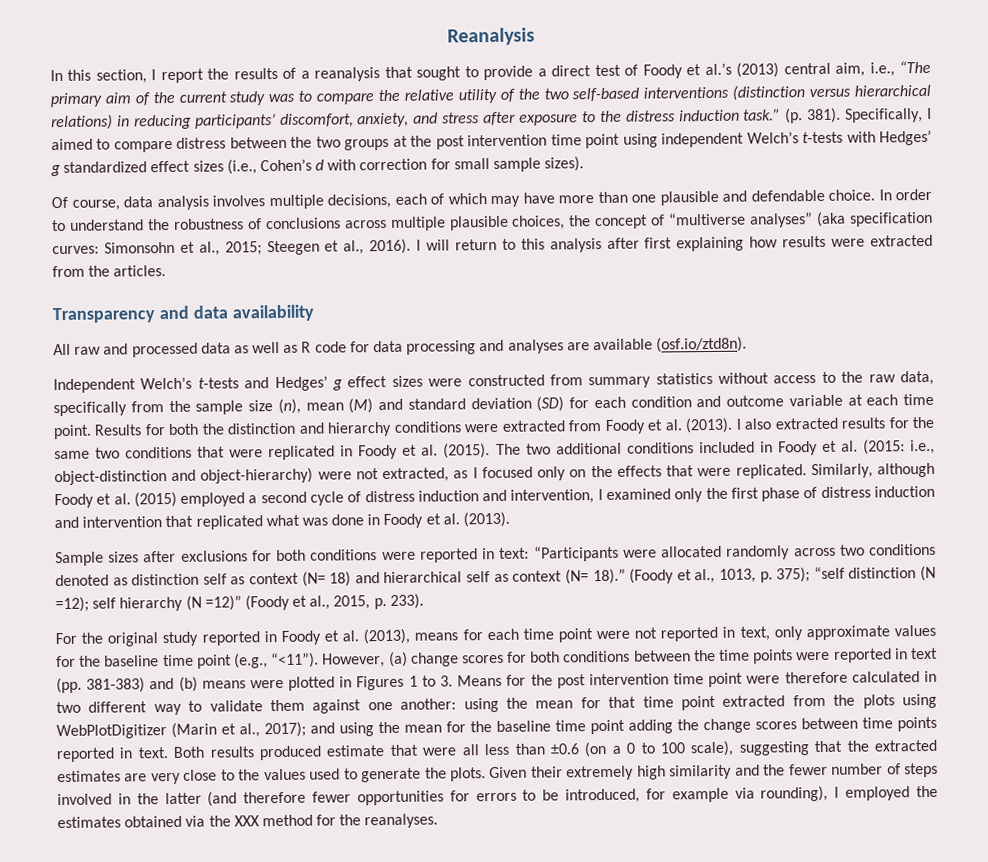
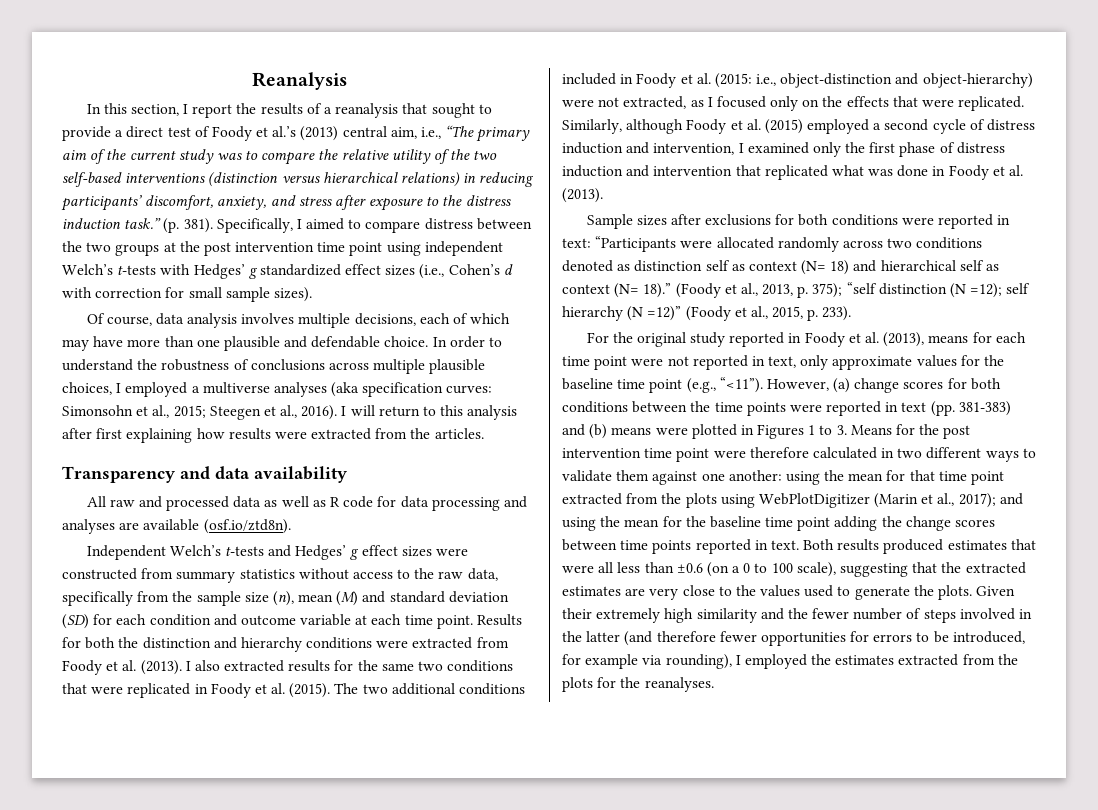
- In order to understand the robustness of conclusions across multiple plausible choices, the concept of “multiverse analyses” (aka specification curves: Simonsohn et al., 2015; Steegen et al., 2016).
+ In order to understand the robustness of conclusions across multiple plausible choices, I employed a multiverse analyses (aka specification curves: Simonsohn et al., 2015; Steegen et al., 2016).
- (Foody et al., 1013, p. 375); “self distinction (N =12); self hierarchy (N =12)” (Foody et al., 2015, p. 233).
+ (Foody et al., 2013, p. 375); “self distinction (N =12); self hierarchy (N =12)” (Foody et al., 2015, p. 233).
- However, (a) change scores for both conditions between the time points were reported in text (pp. 381-383) and (b) means were plotted in Figures 1 to 3. Means for the post intervention time point were therefore calculated in two different way to validate them against one another:
+ However, (a) change scores for both conditions between the time points were reported in text (pp. 381-383) and (b) means were plotted in Figures 1 to 3. Means for the post intervention time point were therefore calculated in two different ways to validate them against one another:
- Both results produced estimate that were all less than ±0.6 (on a 0 to 100 scale), suggesting that the extracted estimates are very close to the values used to generate the plots.
+ Both results produced estimates that were all less than ±0.6 (on a 0 to 100 scale), suggesting that the extracted estimates are very close to the values used to generate the plots.
- Given their extremely high similarity and the fewer number of steps involved in the latter (and therefore fewer opportunities for errors to be introduced, for example via rounding), I employed the estimates obtained via the XXX method for the reanalyses.
+ Given their extremely high similarity and the fewer number of steps involved in the latter (and therefore fewer opportunities for errors to be introduced, for example via rounding), I employed the estimates extracted from the plots for the reanalyses.

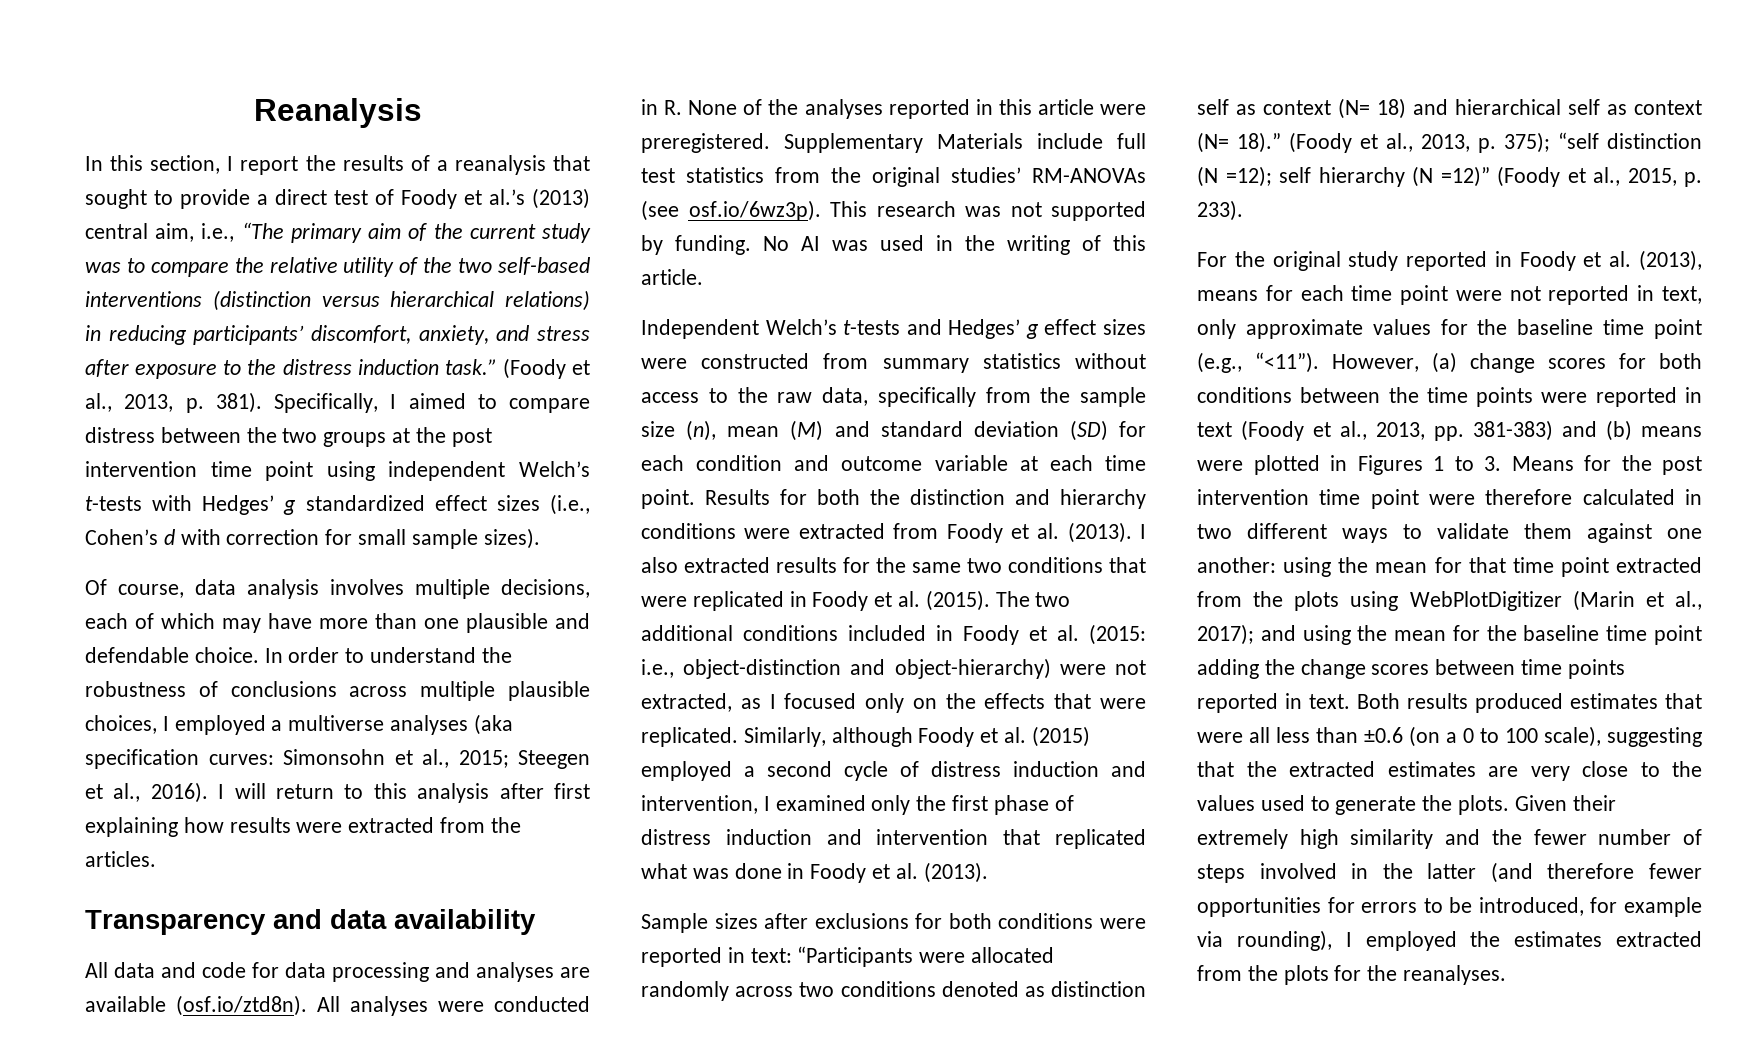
- (p. 381).
+ (Foody et al., 2013, p. 381).
- All raw and processed data as well as R code for data processing and analyses are available (osf.io/ztd8n).
+ All data and code for data processing and analyses are available (osf.io/ztd8n). All analyses were conducted in R. None of the analyses reported in this article were preregistered. Supplementary Materials include full test statistics from the original studies’ RM-ANOVAs (see osf.io/6wz3p). This research was not supported by funding. No AI was used in the writing of this article.
- However, (a) change scores for both conditions between the time points were reported in text (pp. 381-383) and (b) means were plotted in Figures 1 to 3. Means for the post intervention time point were therefore calculated in two different ways to validate them against one another:
+ However, (a) change scores for both conditions between the time points were reported in text (Foody et al., 2013, pp. 381-383) and (b) means were plotted in Figures 1 to 3. Means for the post intervention time point were therefore calculated in two different ways to validate them against one another:

